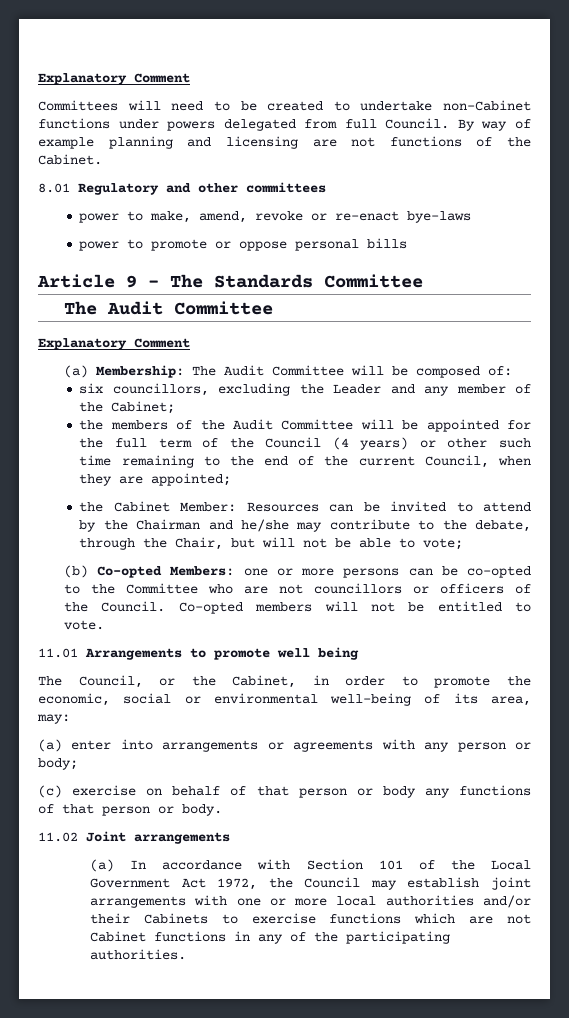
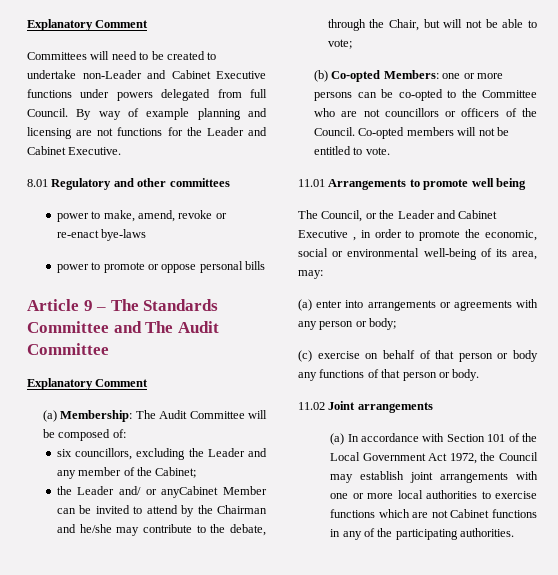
- Committees will need to be created to undertake non-Cabinet functions under powers delegated from full Council.
+ Committees will need to be created to undertake non-Leader and Cabinet Executive functions under powers delegated from full Council.
- By way of example planning and licensing are not functions of the Cabinet.
+ By way of example planning and licensing are not functions for the Leader and Cabinet Executive.
- Article 9 – The Standards Committee
- The Audit Committee
+ Article 9 – The Standards Committee and The Audit Committee
- the members of the Audit Committee will be appointed for the full term of the Council (4 years) or other such time remaining to the end of the current Council, when they are appointed;
- the Cabinet Member: Resources can be invited to attend by the Chairman and he/she may contribute to the debate, through the Chair, but will not be able to vote;
+ the Leader and/ or anyCabinet Member can be invited to attend by the Chairman and he/she may contribute to the debate, through the Chair, but will not be able to vote;
- The Council, or the Cabinet, in order to promote the economic, social or environmental well-being of its area, may:
+ The Council, or the Leader and Cabinet Executive , in order to promote the economic, social or environmental well-being of its area, may:
- (a) In accordance with Section 101 of the Local Government Act 1972, the Council may establish joint arrangements with one or more local authorities and/or their Cabinets to exercise functions which are not Cabinet functions in any of the participating authorities.
+ (a) In accordance with Section 101 of the Local Government Act 1972, the Council may establish joint arrangements with one or more local authorities to exercise functions which are not Cabinet functions in any of the participating authorities.

